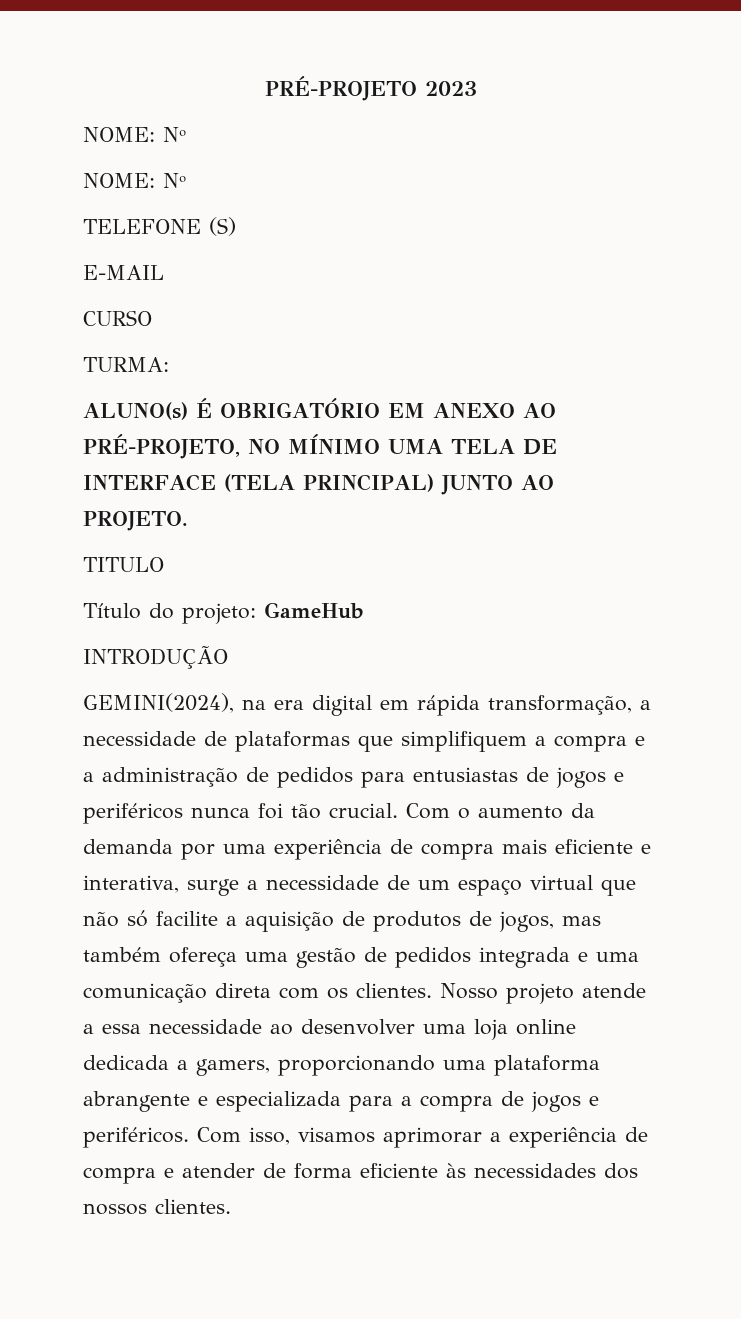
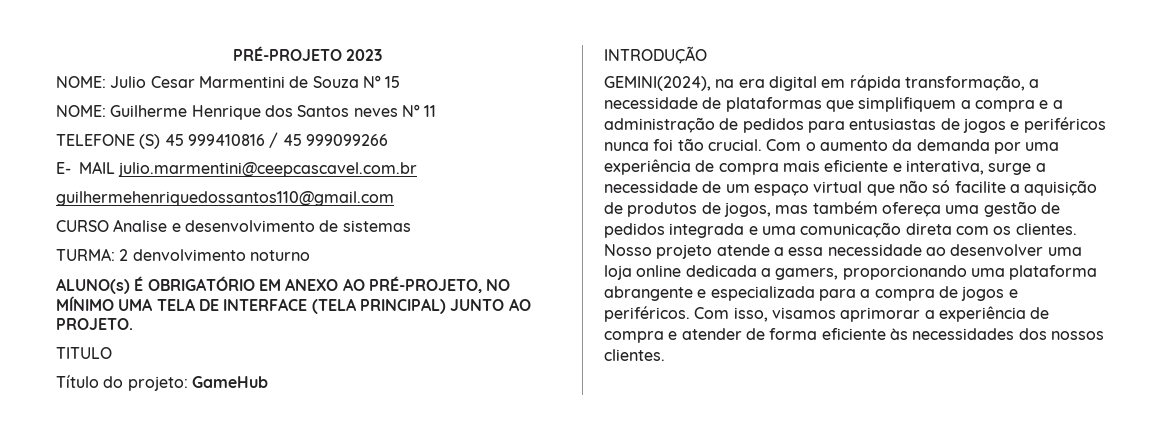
  PRÉ-PROJETO 2023
- NOME: Nº
- NOME: Nº
+ NOME: Julio Cesar Marmentini de Souza Nº 15
+ NOME: Guilherme Henrique dos Santos neves Nº 11
- TELEFONE (S)
- E-MAIL
- CURSO
- TURMA:
+ TELEFONE (S) 45 999410816 / 45 999099266
+ E- MAIL julio.marmentini@ceepcascavel.com.br
+ guilhermehenriquedossantos110@gmail.com
+ CURSO Analise e desenvolvimento de sistemas
+ TURMA: 2 denvolvimento noturno

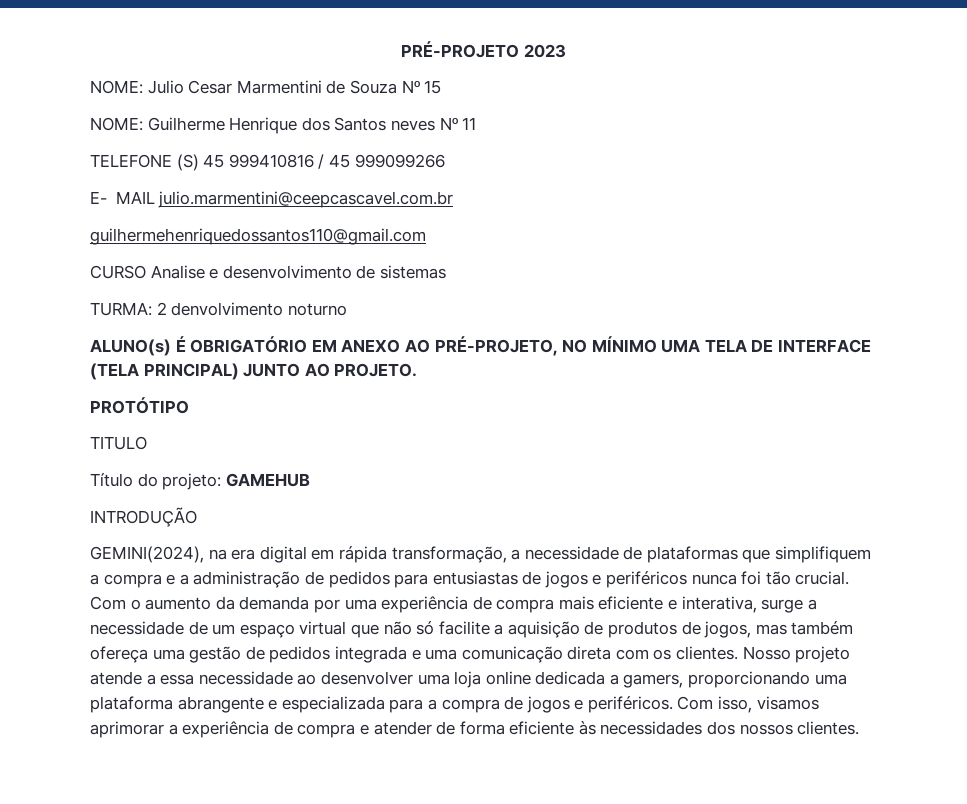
+ PROTÓTIPO
- Título do projeto: GameHub
+ Título do projeto: GAMEHUB

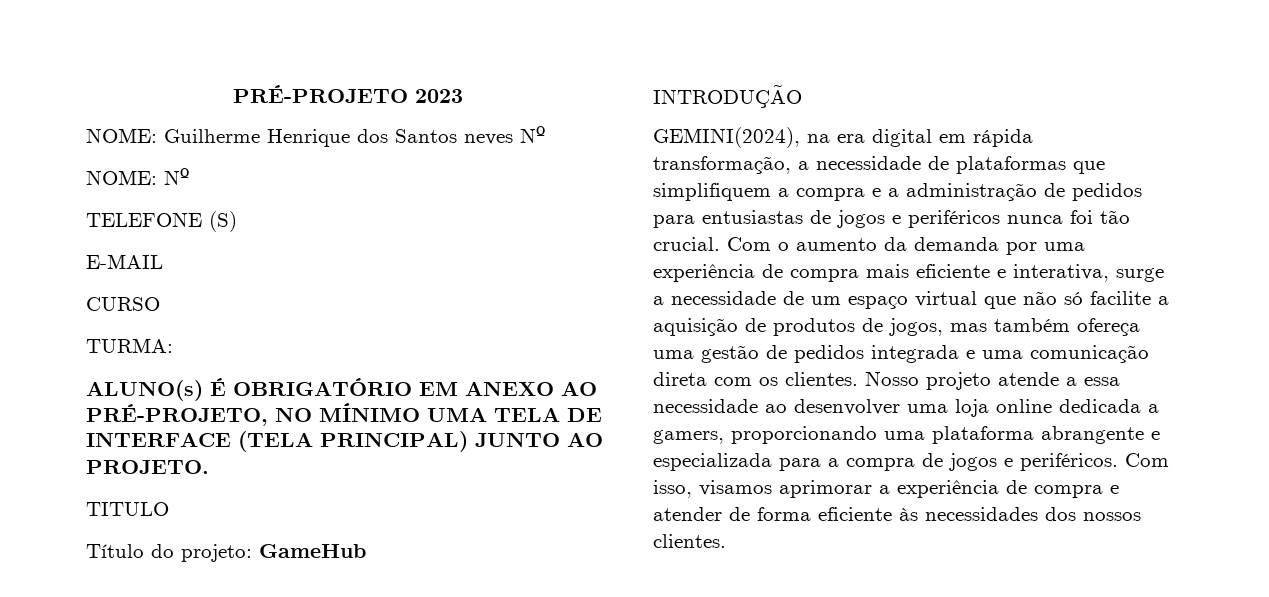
- NOME: Julio Cesar Marmentini de Souza Nº 15
- NOME: Guilherme Henrique dos Santos neves Nº 11
+ NOME: Guilherme Henrique dos Santos neves Nº
+ NOME: Nº
- TELEFONE (S) 45 999410816 / 45 999099266
- E- MAIL julio.marmentini@ceepcascavel.com.br
- guilhermehenriquedossantos110@gmail.com
- CURSO Analise e desenvolvimento de sistemas
- TURMA: 2 denvolvimento noturno
+ TELEFONE (S)
+ E-MAIL
+ CURSO
+ TURMA:
- PROTÓTIPO
- Título do projeto: GAMEHUB
+ Título do projeto: GameHub

